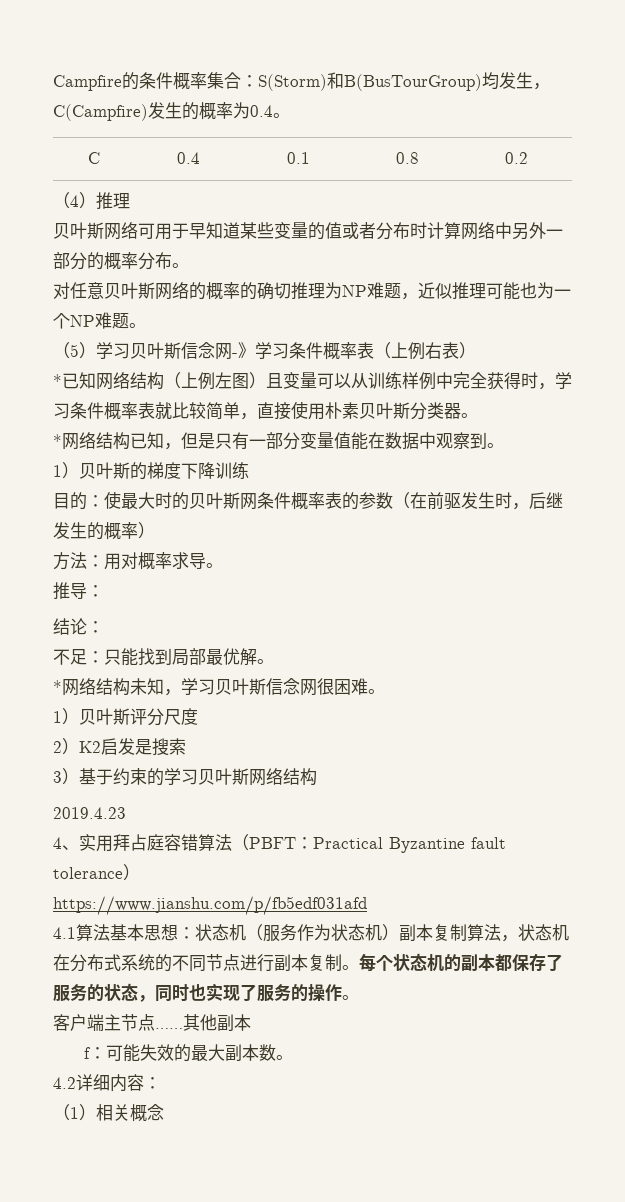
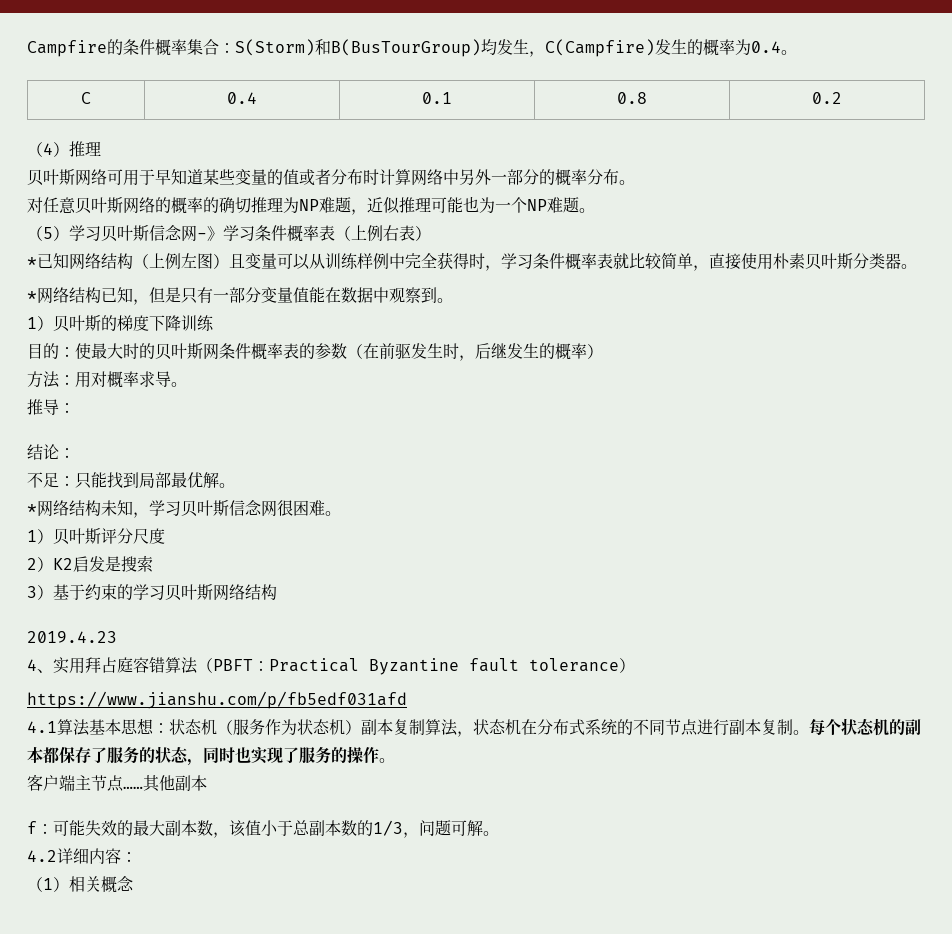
- f：可能失效的最大副本数。
+ f：可能失效的最大副本数，该值小于总副本数的1/3，问题可解。

